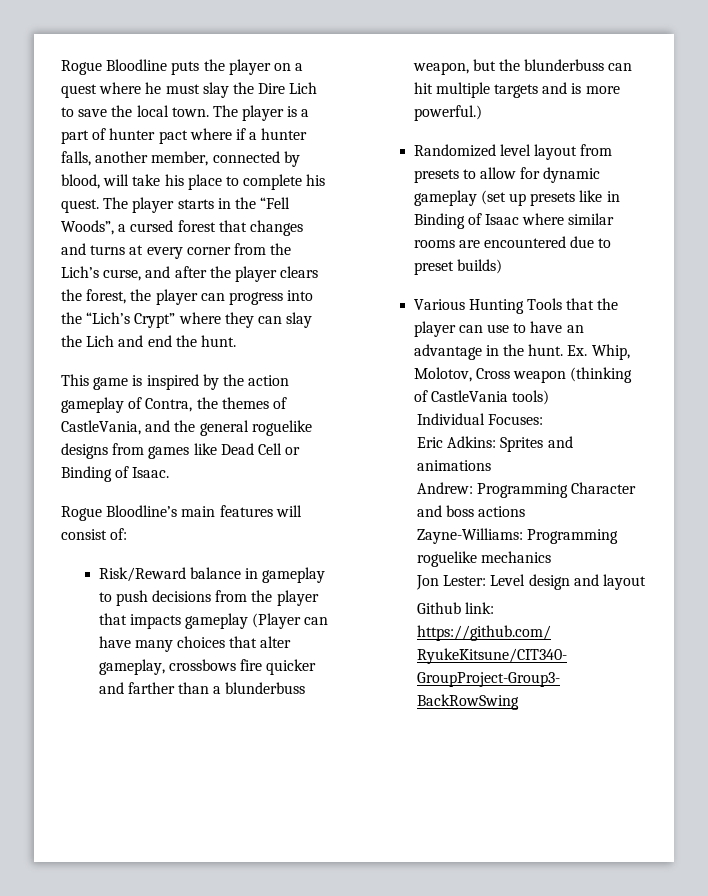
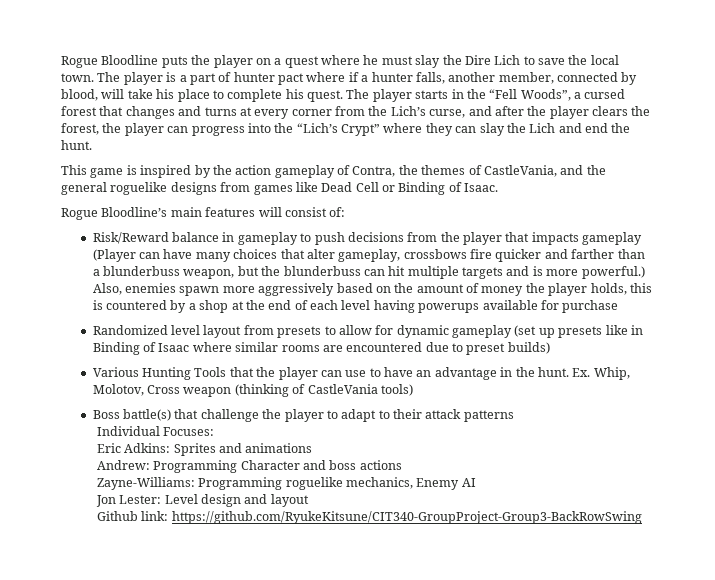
+ Also, enemies spawn more aggressively based on the amount of money the player holds, this is countered by a shop at the end of each level having powerups available for purchase
+ Boss battle(s) that challenge the player to adapt to their attack patterns
- Zayne-Williams: Programming roguelike mechanics
+ Zayne-Williams: Programming roguelike mechanics, Enemy AI

